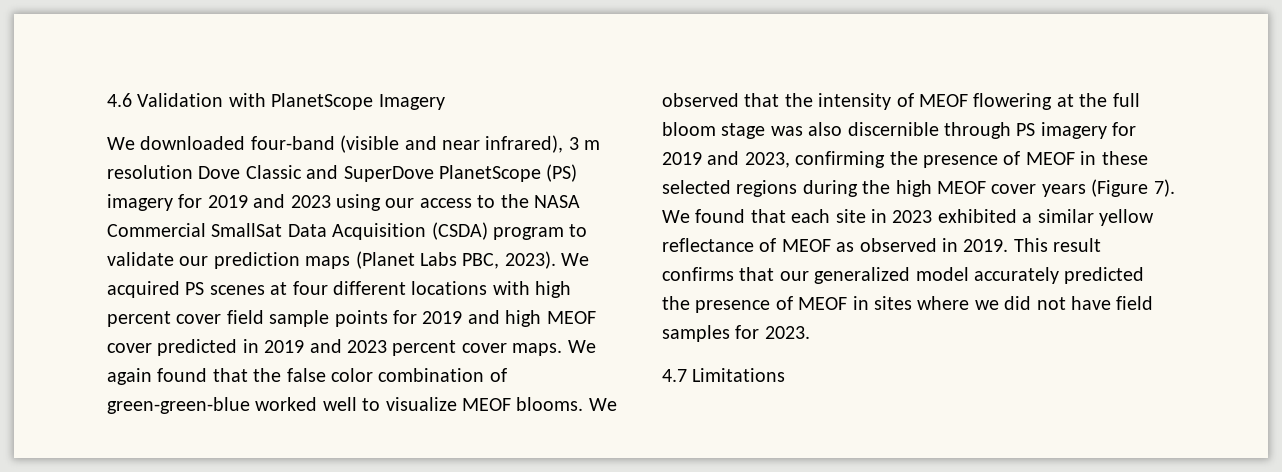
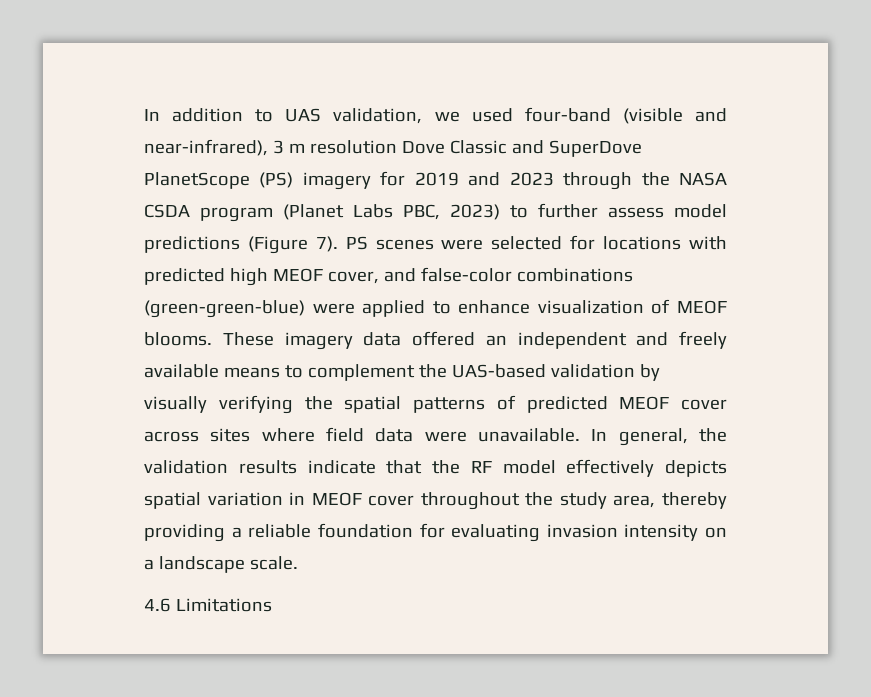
- 4.6 Validation with PlanetScope Imagery
- We downloaded four-band (visible and near infrared), 3 m resolution Dove Classic and SuperDove PlanetScope (PS) imagery for 2019 and 2023 using our access to the NASA Commercial SmallSat Data Acquisition (CSDA) program to validate our prediction maps (Planet Labs PBC, 2023). We acquired PS scenes at four different locations with high percent cover field sample points for 2019 and high MEOF cover predicted in 2019 and 2023 percent cover maps. We again found that the false color combination of green-green-blue worked well to visualize MEOF blooms. We observed that the intensity of MEOF flowering at the full bloom stage was also discernible through PS imagery for 2019 and 2023, confirming the presence of MEOF in these selected regions during the high MEOF cover years (Figure 7). We found that each site in 2023 exhibited a similar yellow reflectance of MEOF as observed in 2019. This result confirms that our generalized model accurately predicted the presence of MEOF in sites where we did not have field samples for 2023.
- 4.7 Limitations
+ In addition to UAS validation, we used four-band (visible and near-infrared), 3 m resolution Dove Classic and SuperDove PlanetScope (PS) imagery for 2019 and 2023 through the NASA CSDA program (Planet Labs PBC, 2023) to further assess model predictions (Figure 7). PS scenes were selected for locations with predicted high MEOF cover, and false-color combinations (green-green-blue) were applied to enhance visualization of MEOF blooms. These imagery data offered an independent and freely available means to complement the UAS-based validation by visually verifying the spatial patterns of predicted MEOF cover across sites where field data were unavailable. In general, the validation results indicate that the RF model effectively depicts spatial variation in MEOF cover throughout the study area, thereby providing a reliable foundation for evaluating invasion intensity on a landscape scale.
+ 4.6 Limitations

